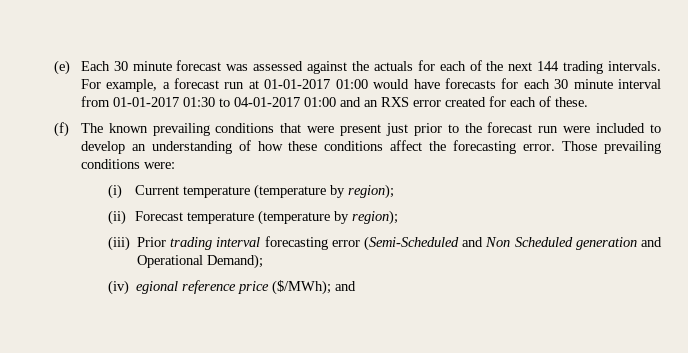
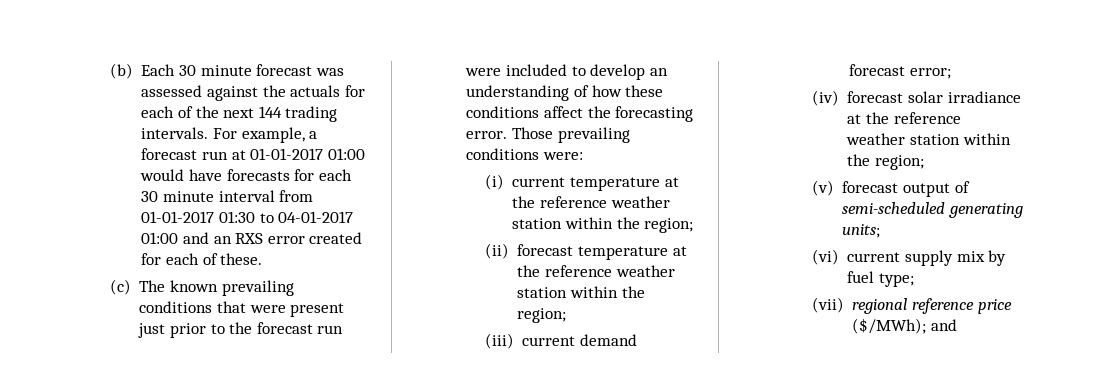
- (e) Each 30 minute forecast was assessed against the actuals for each of the next 144 trading intervals.
+ (b) Each 30 minute forecast was assessed against the actuals for each of the next 144 trading intervals.
- (f) The known prevailing conditions that were present just prior to the forecast run were included to develop an understanding of how these conditions affect the forecasting error.
+ (c) The known prevailing conditions that were present just prior to the forecast run were included to develop an understanding of how these conditions affect the forecasting error.
- (i) Current temperature (temperature by region);
- (ii) Forecast temperature (temperature by region);
- (iii) Prior trading interval forecasting error (Semi-Scheduled and Non Scheduled generation and Operational Demand);
- (iv) egional reference price ($/MWh); and
+ (i) current temperature at the reference weather station within the region;
+ (ii) forecast temperature at the reference weather station within the region;
+ (iii) current demand forecast error;
+ (iv) forecast solar irradiance at the reference weather station within the region;
+ (v) forecast output of semi-scheduled generating units;
+ (vi) current supply mix by fuel type;
+ (vii) regional reference price ($/MWh); and

